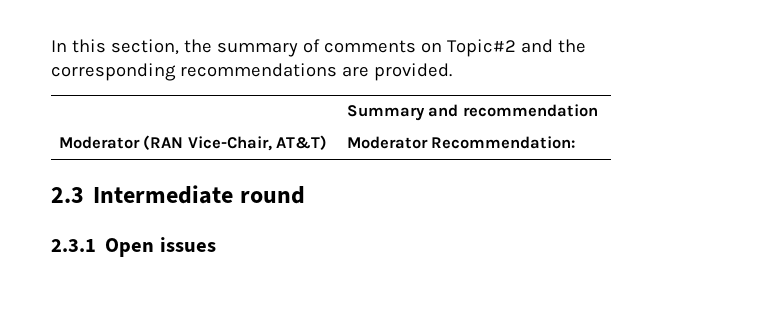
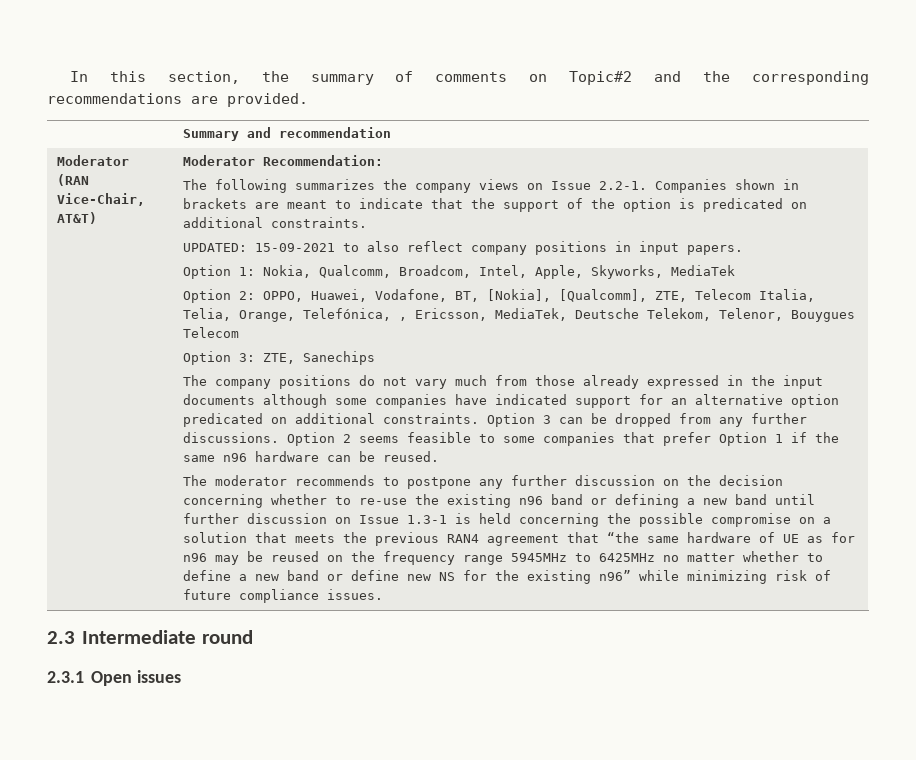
+ The following summarizes the company views on Issue 2.2-1. Companies shown in brackets are meant to indicate that the support of the option is predicated on additional constraints.
+ UPDATED: 15-09-2021 to also reflect company positions in input papers.
+ Option 1: Nokia, Qualcomm, Broadcom, Intel, Apple, Skyworks, MediaTek
+ Option 2: OPPO, Huawei, Vodafone, BT, [Nokia], [Qualcomm], ZTE, Telecom Italia, Telia, Orange, Telefónica, , Ericsson, MediaTek, Deutsche Telekom, Telenor, Bouygues Telecom
+ Option 3: ZTE, Sanechips
+ The company positions do not vary much from those already expressed in the input documents although some companies have indicated support for an alternative option predicated on additional constraints. Option 3 can be dropped from any further discussions. Option 2 seems feasible to some companies that prefer Option 1 if the same n96 hardware can be reused.
+ The moderator recommends to postpone any further discussion on the decision concerning whether to re-use the existing n96 band or defining a new band until further discussion on Issue 1.3-1 is held concerning the possible compromise on a solution that meets the previous RAN4 agreement that “the same hardware of UE as for n96 may be reused on the frequency range 5945MHz to 6425MHz no matter whether to define a new band or define new NS for the existing n96” while minimizing risk of future compliance issues.

